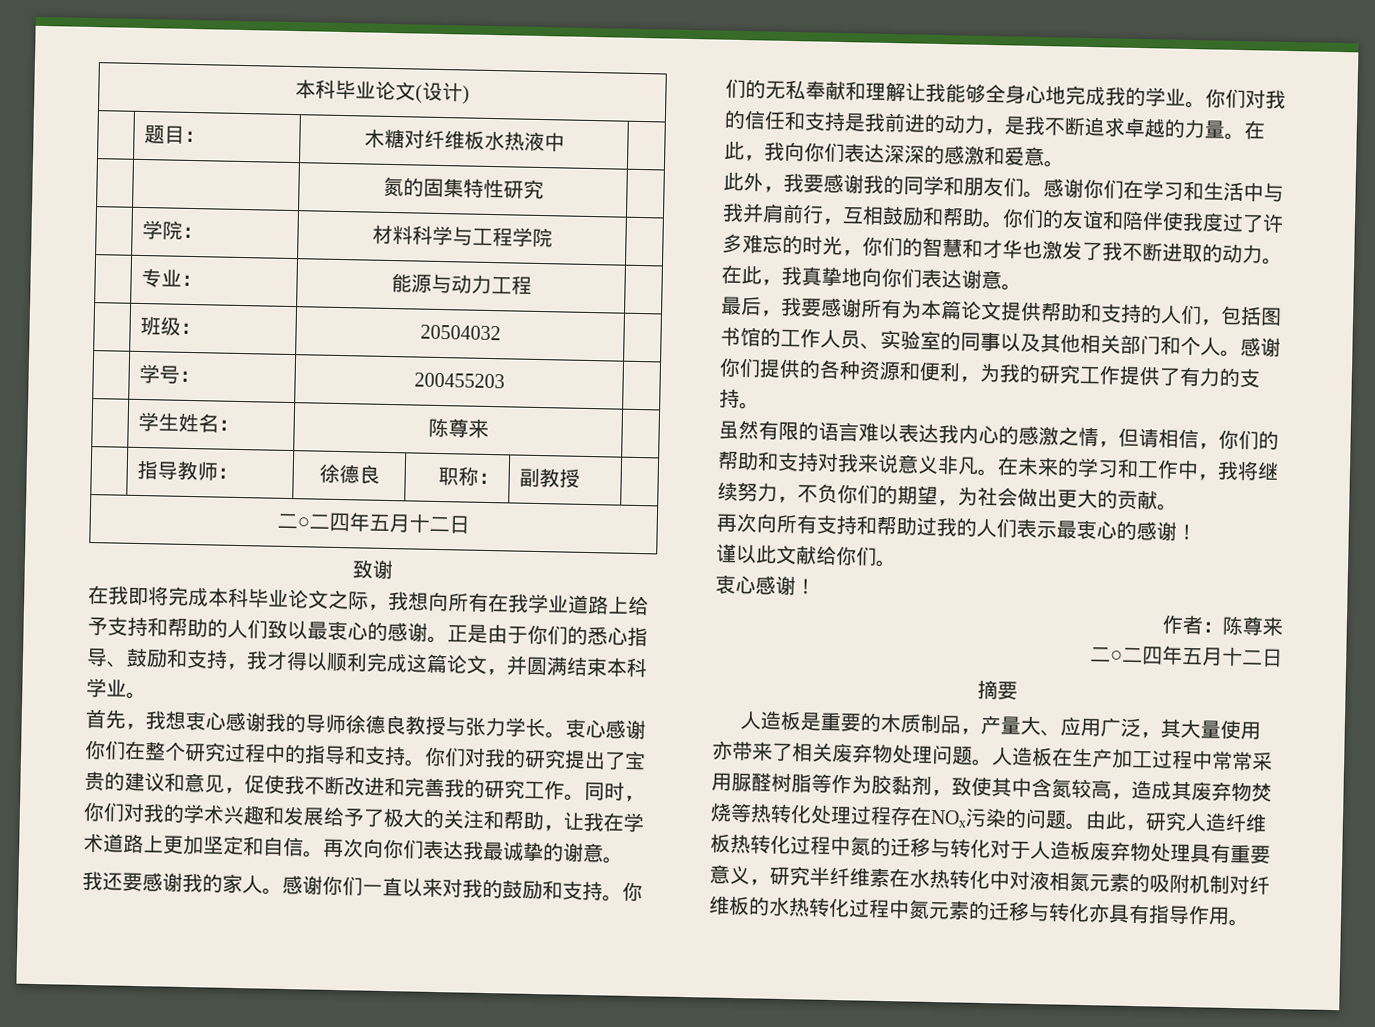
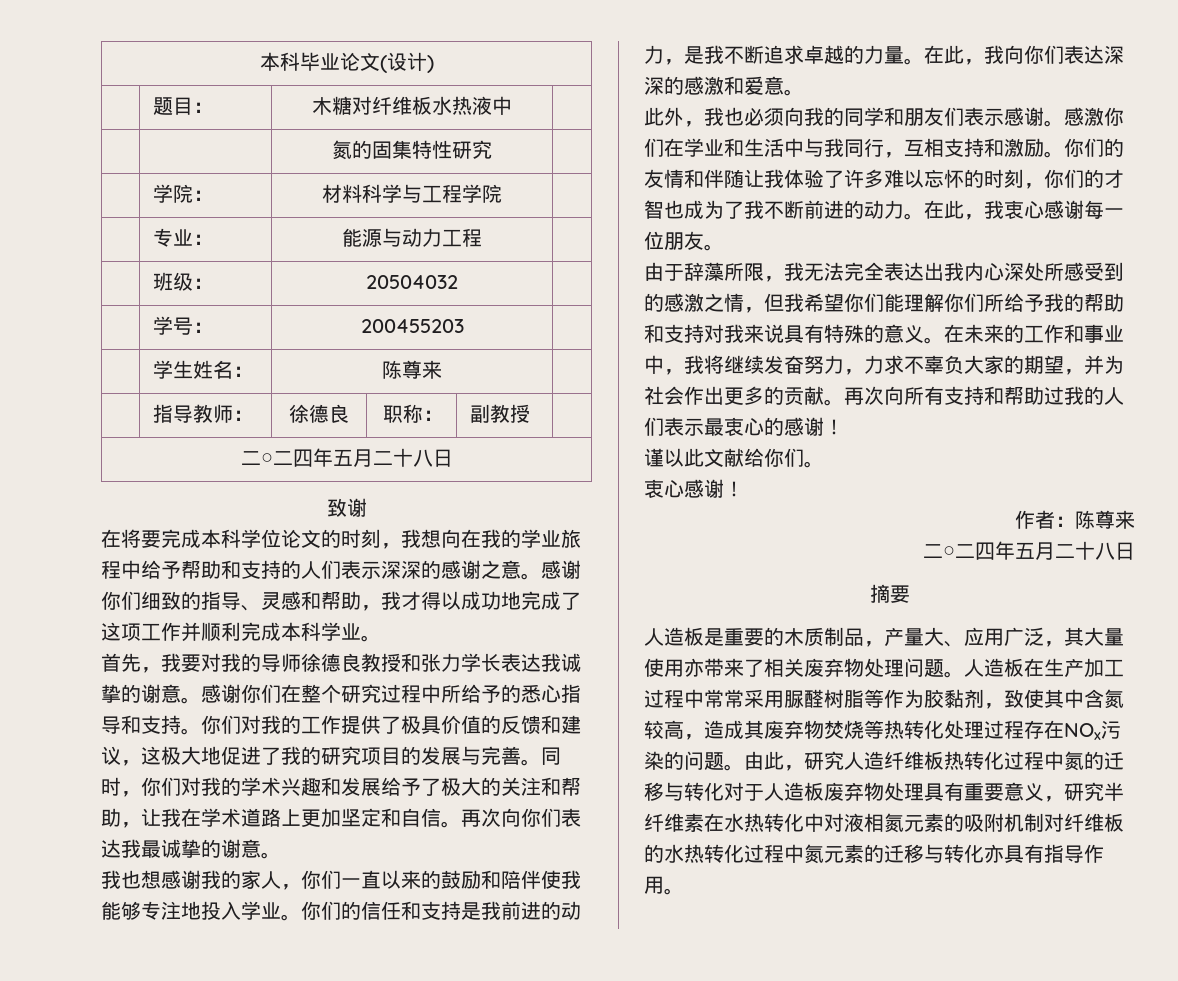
  | 指导教师： | 徐德良 | 职称： | 副教授 |
- 二○二四年五月十二日
+ 二○二四年五月二十八日
- 在我即将完成本科毕业论文之际，我想向所有在我学业道路上给予支持和帮助的人们致以最衷心的感谢。正是由于你们的悉心指导、鼓励和支持，我才得以顺利完成这篇论文，并圆满结束本科学业。
+ 在将要完成本科学位论文的时刻，我想向在我的学业旅程中给予帮助和支持的人们表示深深的感谢之意。感谢你们细致的指导、灵感和帮助，我才得以成功地完成了这项工作并顺利完成本科学业。
- 首先，我想衷心感谢我的导师徐德良教授与张力学长。衷心感谢你们在整个研究过程中的指导和支持。
+ 首先，我要对我的导师徐德良教授和张力学长表达我诚挚的谢意。感谢你们在整个研究过程中所给予的悉心指导和支持。
- 你们对我的研究提出了宝贵的建议和意见，促使我不断改进和完善我的研究工作。
+ 你们对我的工作提供了极具价值的反馈和建议，这极大地促进了我的研究项目的发展与完善。
- 我还要感谢我的家人。感谢你们一直以来对我的鼓励和支持。你们的无私奉献和理解让我能够全身心地完成我的学业。
+ 我也想感谢我的家人，你们一直以来的鼓励和陪伴使我能够专注地投入学业。
- 你们对我的信任和支持是我前进的动力，是我不断追求卓越的力量。
+ 你们的信任和支持是我前进的动力，是我不断追求卓越的力量。
- 此外，我要感谢我的同学和朋友们。感谢你们在学习和生活中与我并肩前行，互相鼓励和帮助。你们的友谊和陪伴使我度过了许多难忘的时光，你们的智慧和才华也激发了我不断进取的动力。
+ 此外，我也必须向我的同学和朋友们表示感谢。感激你们在学业和生活中与我同行，互相支持和激励。你们的友情和伴随让我体验了许多难以忘怀的时刻，你们的才智也成为了我不断前进的动力。
- 在此，我真挚地向你们表达谢意。
- 最后，我要感谢所有为本篇论文提供帮助和支持的人们，包括图书馆的工作人员、实验室的同事以及其他相关部门和个人。感谢你们提供的各种资源和便利，为我的研究工作提供了有力的支持。
- 虽然有限的语言难以表达我内心的感激之情，但请相信，你们的帮助和支持对我来说意义非凡。在未来的学习和工作中，我将继续努力，不负你们的期望，为社会做出更大的贡献。
- 再次向所有支持和帮助过我的人们表示最衷心的感谢！
+ 在此，我衷心感谢每一位朋友。
+ 由于辞藻所限，我无法完全表达出我内心深处所感受到的感激之情，但我希望你们能理解你们所给予我的帮助和支持对我来说具有特殊的意义。在未来的工作和事业中，我将继续发奋努力，力求不辜负大家的期望，并为社会作出更多的贡献。再次向所有支持和帮助过我的人们表示最衷心的感谢！
  作者：陈尊来
- 二○二四年五月十二日
+ 二○二四年五月二十八日

